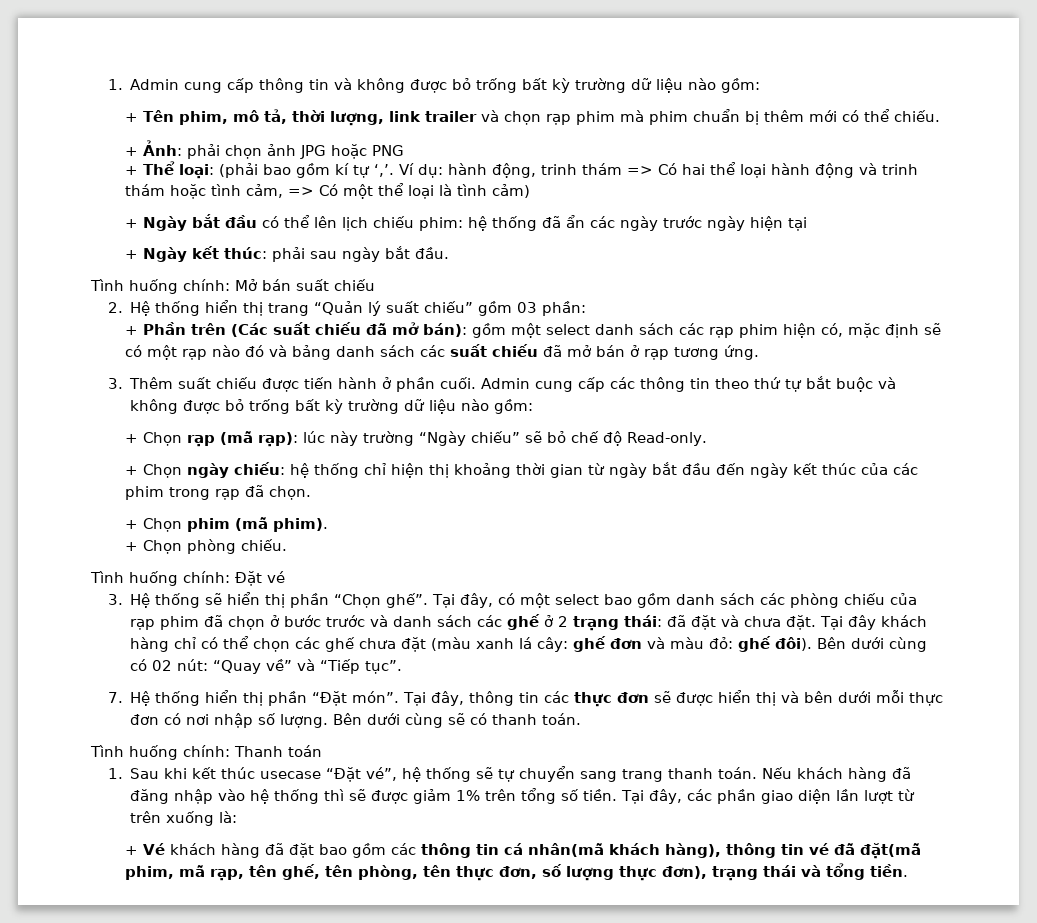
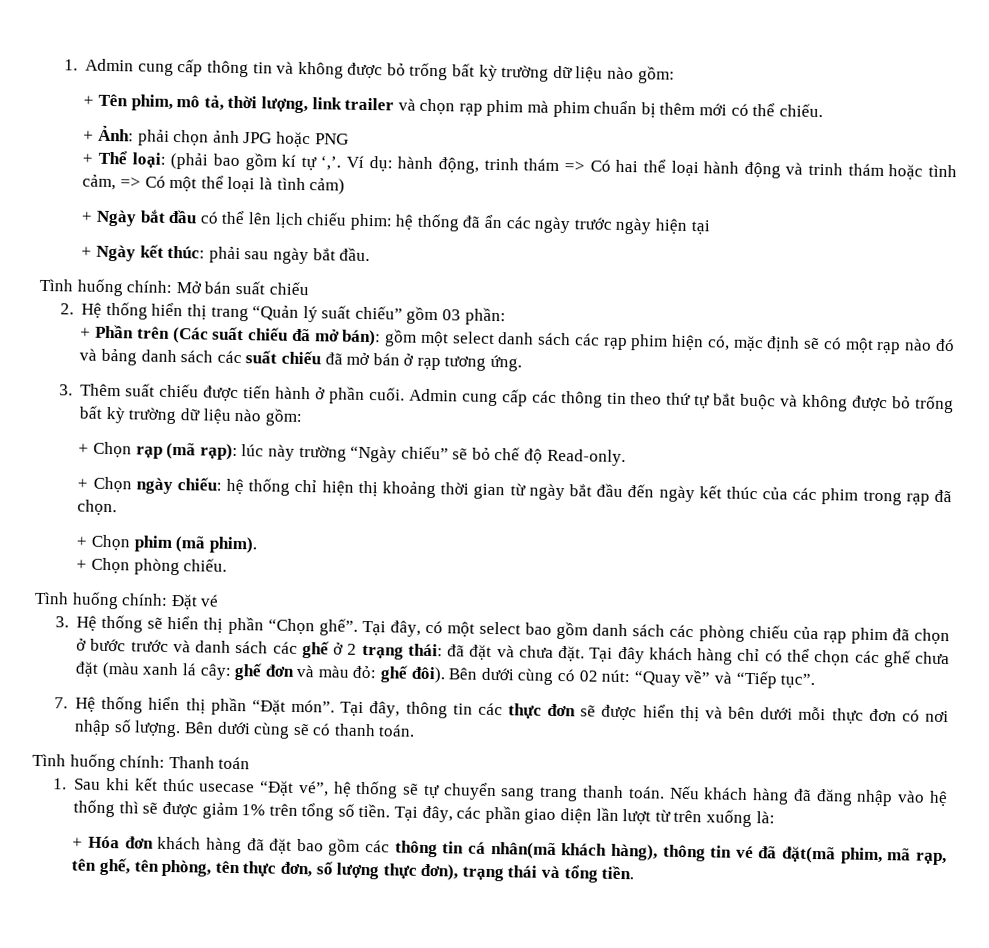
- + Vé khách hàng đã đặt bao gồm các thông tin cá nhân(mã khách hàng), thông tin vé đã đặt(mã phim, mã rạp, tên ghế, tên phòng, tên thực đơn, số lượng thực đơn), trạng thái và tổng tiền.
+ + Hóa đơn khách hàng đã đặt bao gồm các thông tin cá nhân(mã khách hàng), thông tin vé đã đặt(mã phim, mã rạp, tên ghế, tên phòng, tên thực đơn, số lượng thực đơn), trạng thái và tổng tiền.

